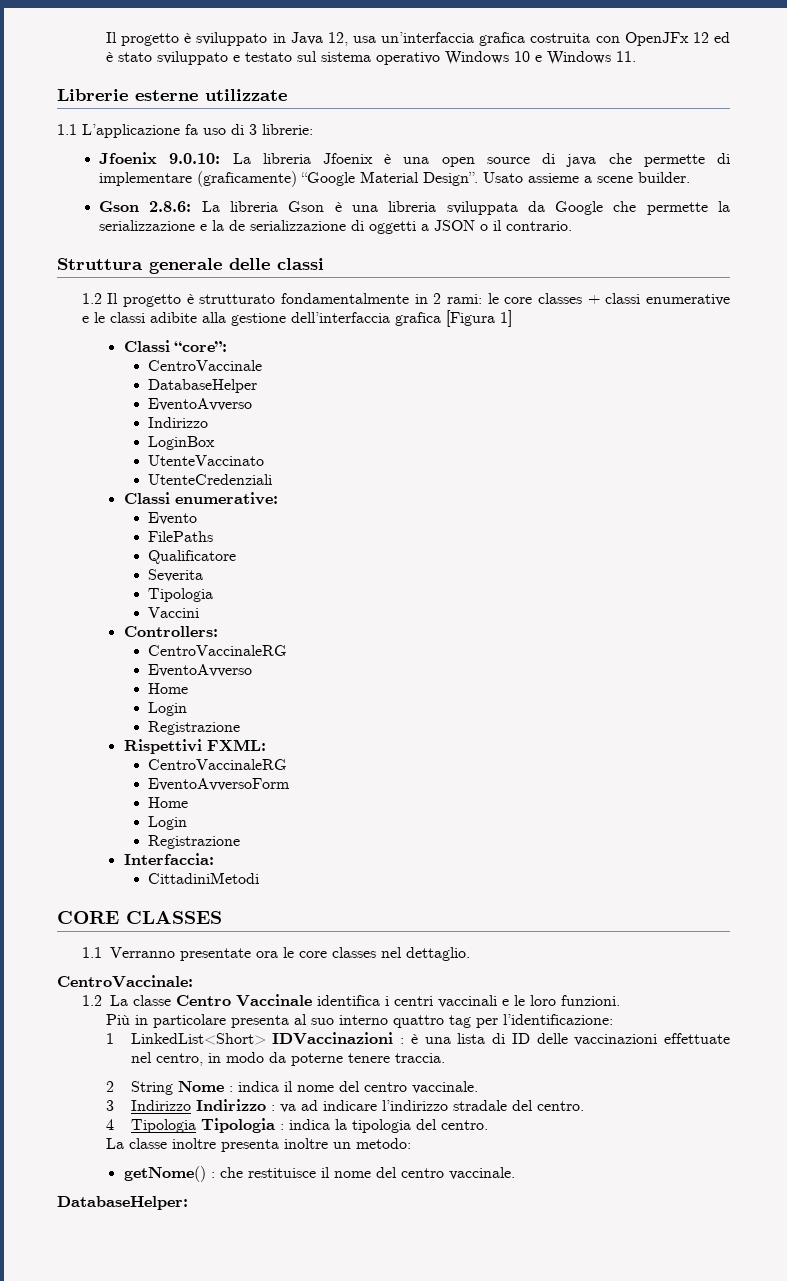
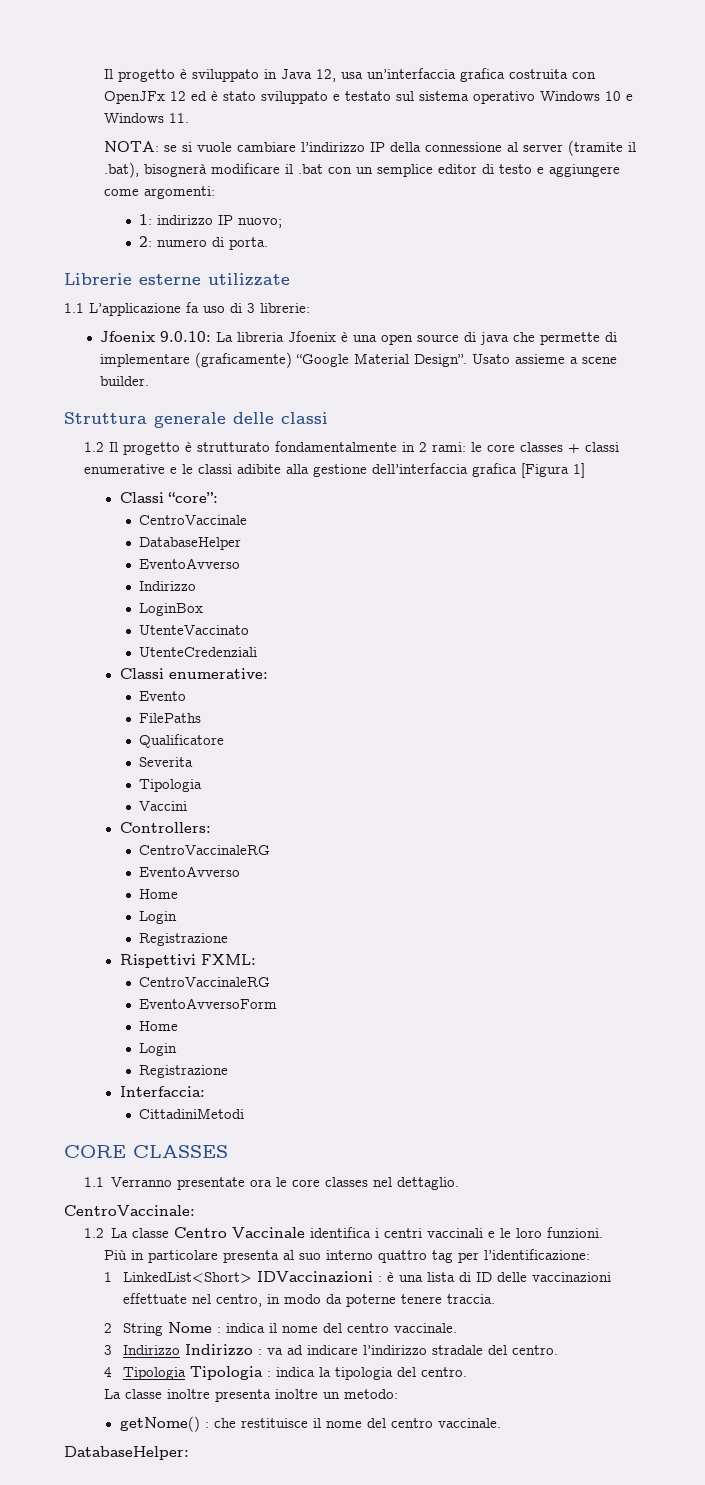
+ NOTA: se si vuole cambiare l’indirizzo IP della connessione al server (tramite il .bat), bisognerà modificare il .bat con un semplice editor di testo e aggiungere come argomenti:
+ 1: indirizzo IP nuovo;
+ 2: numero di porta.
- Gson 2.8.6: La libreria Gson è una libreria sviluppata da Google che permette la serializzazione e la de serializzazione di oggetti a JSON o il contrario.

